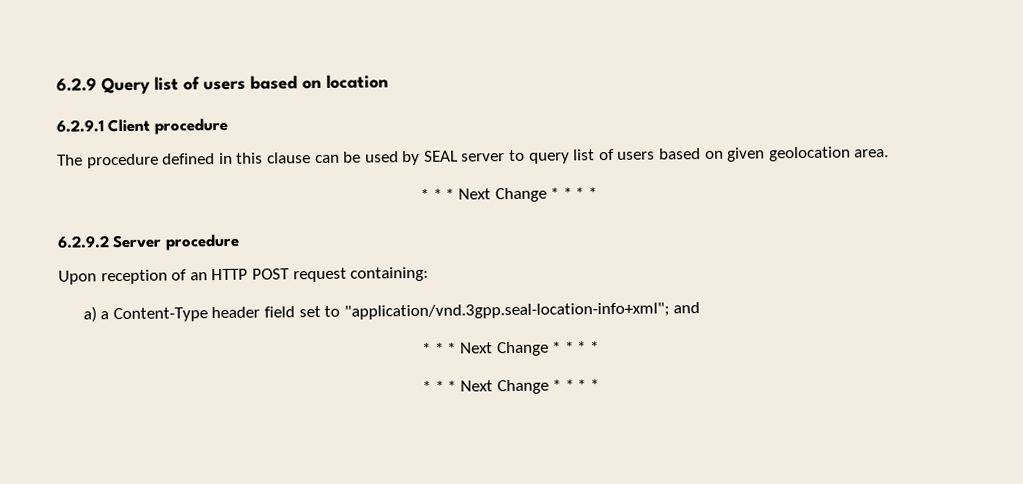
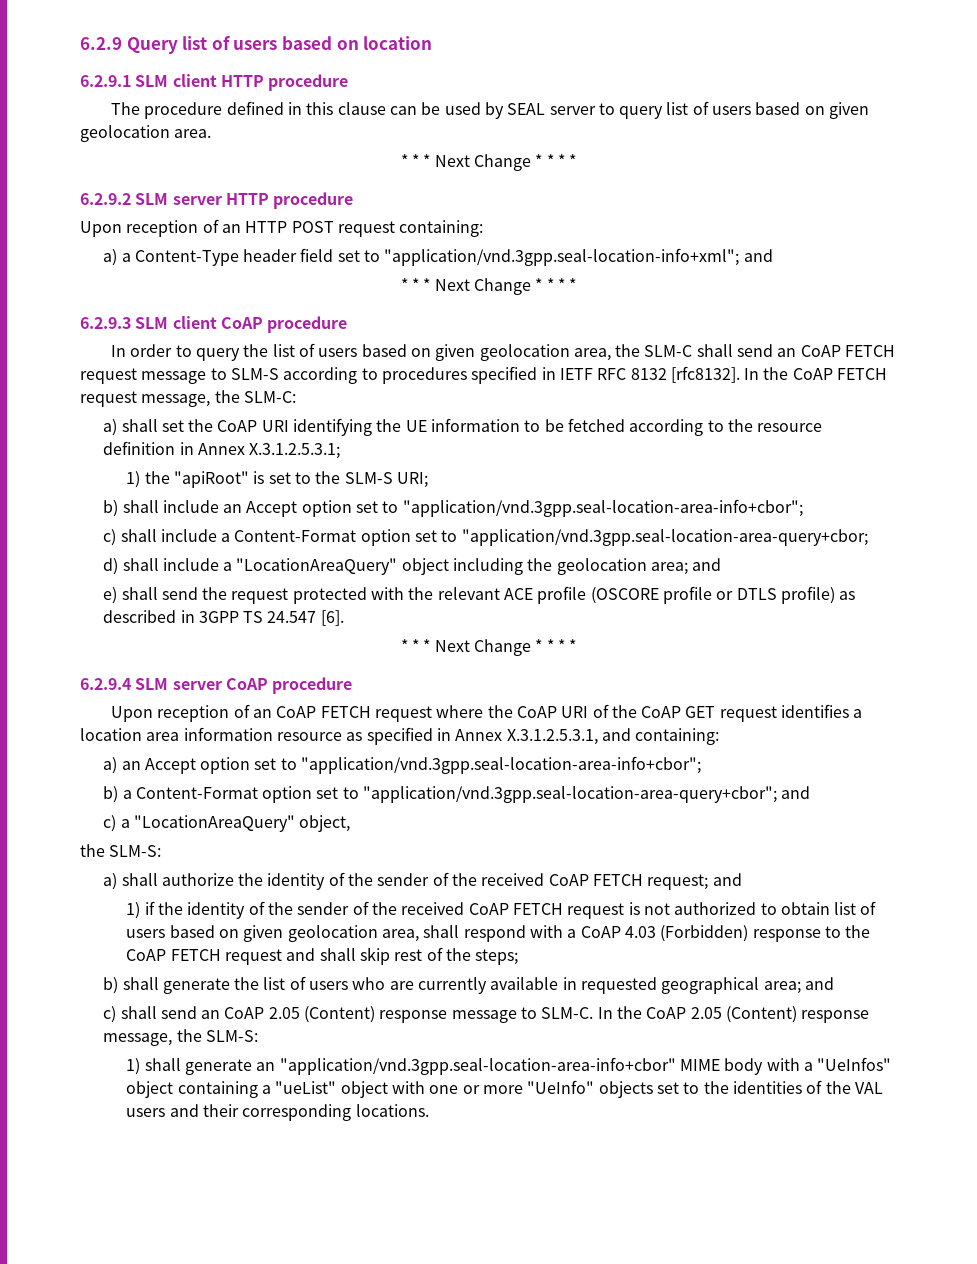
- 6.2.9.1 Client procedure
+ 6.2.9.1 SLM client HTTP procedure
- 6.2.9.2 Server procedure
+ 6.2.9.2 SLM server HTTP procedure
  a) a Content-Type header field set to "application/vnd.3gpp.seal-location-info+xml"; and
  * * * Next Change * * * *
+ 6.2.9.3 SLM client CoAP procedure
+ In order to query the list of users based on given geolocation area, the SLM-C shall send an CoAP FETCH request message to SLM-S according to procedures specified in IETF RFC 8132 [rfc8132]. In the CoAP FETCH request message, the SLM-C:
+ a) shall set the CoAP URI identifying the UE information to be fetched according to the resource definition in Annex X.3.1.2.5.3.1;
+ 1) the "apiRoot" is set to the SLM-S URI;
+ b) shall include an Accept option set to "application/vnd.3gpp.seal-location-area-info+cbor";
+ c) shall include a Content-Format option set to "application/vnd.3gpp.seal-location-area-query+cbor;
+ d) shall include a "LocationAreaQuery" object including the geolocation area; and
+ e) shall send the request protected with the relevant ACE profile (OSCORE profile or DTLS profile) as described in 3GPP TS 24.547 [6].
  * * * Next Change * * * *
+ 6.2.9.4 SLM server CoAP procedure
+ Upon reception of an CoAP FETCH request where the CoAP URI of the CoAP GET request identifies a location area information resource as specified in Annex X.3.1.2.5.3.1, and containing:
+ a) an Accept option set to "application/vnd.3gpp.seal-location-area-info+cbor";
+ b) a Content-Format option set to "application/vnd.3gpp.seal-location-area-query+cbor"; and
+ c) a "LocationAreaQuery" object,
+ the SLM-S:
+ a) shall authorize the identity of the sender of the received CoAP FETCH request; and
+ 1) if the identity of the sender of the received CoAP FETCH request is not authorized to obtain list of users based on given geolocation area, shall respond with a CoAP 4.03 (Forbidden) response to the CoAP FETCH request and shall skip rest of the steps;
+ b) shall generate the list of users who are currently available in requested geographical area; and
+ c) shall send an CoAP 2.05 (Content) response message to SLM-C. In the CoAP 2.05 (Content) response message, the SLM-S:
+ 1) shall generate an "application/vnd.3gpp.seal-location-area-info+cbor" MIME body with a "UeInfos" object containing a "ueList" object with one or more "UeInfo" objects set to the identities of the VAL users and their corresponding locations.

